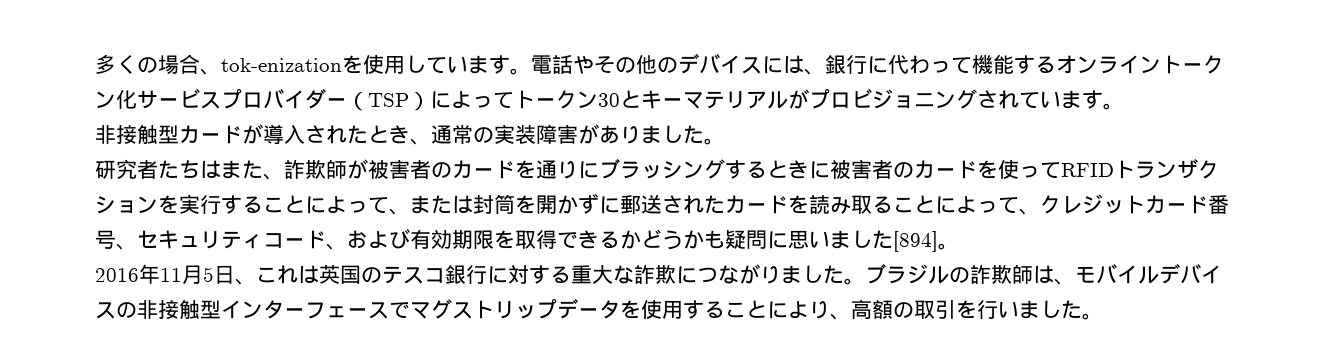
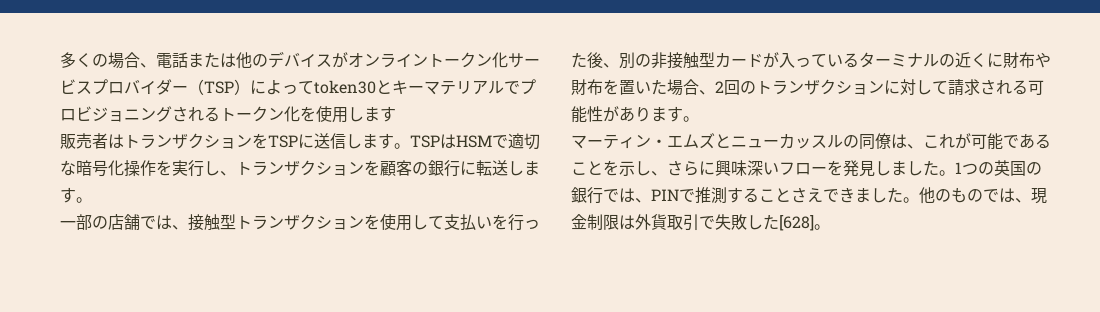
- 多くの場合、tok-enizationを使用しています。電話やその他のデバイスには、銀行に代わって機能するオンライントークン化サービスプロバイダー（TSP）によってトークン30とキーマテリアルがプロビジョニングされています。
- 非接触型カードが導入されたとき、通常の実装障害がありました。
- 研究者たちはまた、詐欺師が被害者のカードを通りにブラッシングするときに被害者のカードを使ってRFIDトランザクションを実行することによって、または封筒を開かずに郵送されたカードを読み取ることによって、クレジットカード番号、セキュリティコード、および有効期限を取得できるかどうかも疑問に思いました[894]。
- 2016年11月5日、これは英国のテスコ銀行に対する重大な詐欺につながりました。ブラジルの詐欺師は、モバイルデバイスの非接触型インターフェースでマグストリップデータを使用することにより、高額の取引を行いました。
+ 多くの場合、電話または他のデバイスがオンライントークン化サービスプロバイダー（TSP）によってtoken30とキーマテリアルでプロビジョニングされるトークン化を使用します
+ 販売者はトランザクションをTSPに送信します。TSPはHSMで適切な暗号化操作を実行し、トランザクションを顧客の銀行に転送します。
+ 一部の店舗では、接触型トランザクションを使用して支払いを行った後、別の非接触型カードが入っているターミナルの近くに財布や財布を置いた場合、2回のトランザクションに対して請求される可能性があります。
+ マーティン・エムズとニューカッスルの同僚は、これが可能であることを示し、さらに興味深いフローを発見しました。1つの英国の銀行では、PINで推測することさえできました。他のものでは、現金制限は外貨取引で失敗した[628]。

